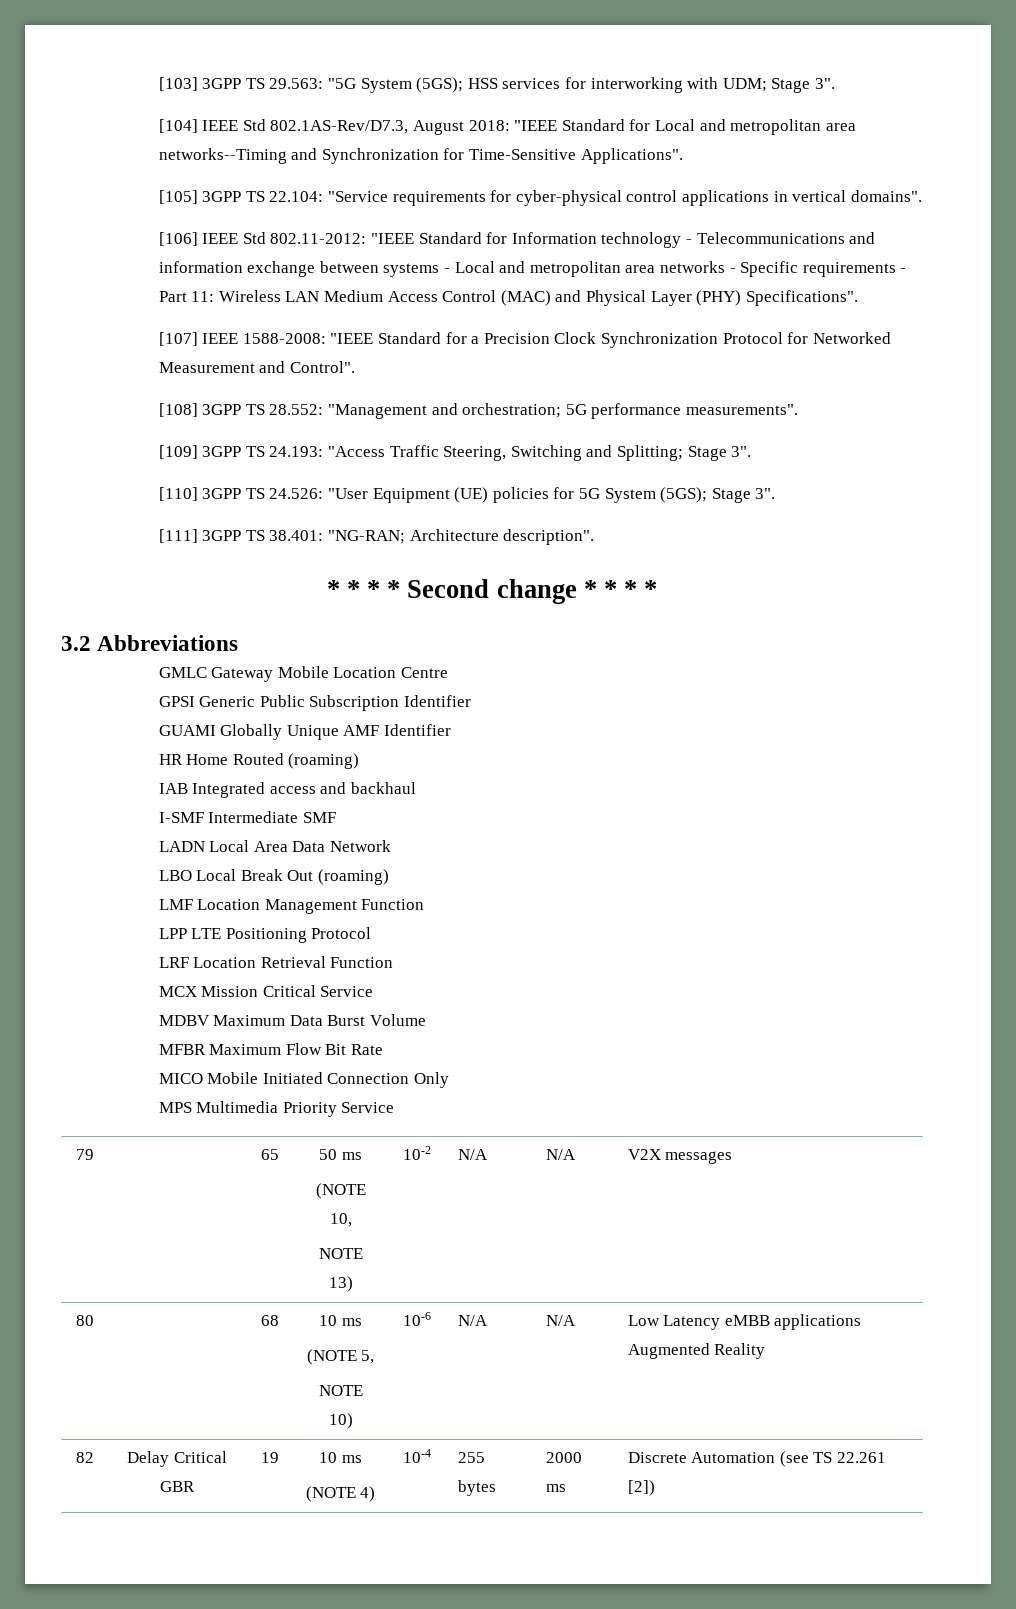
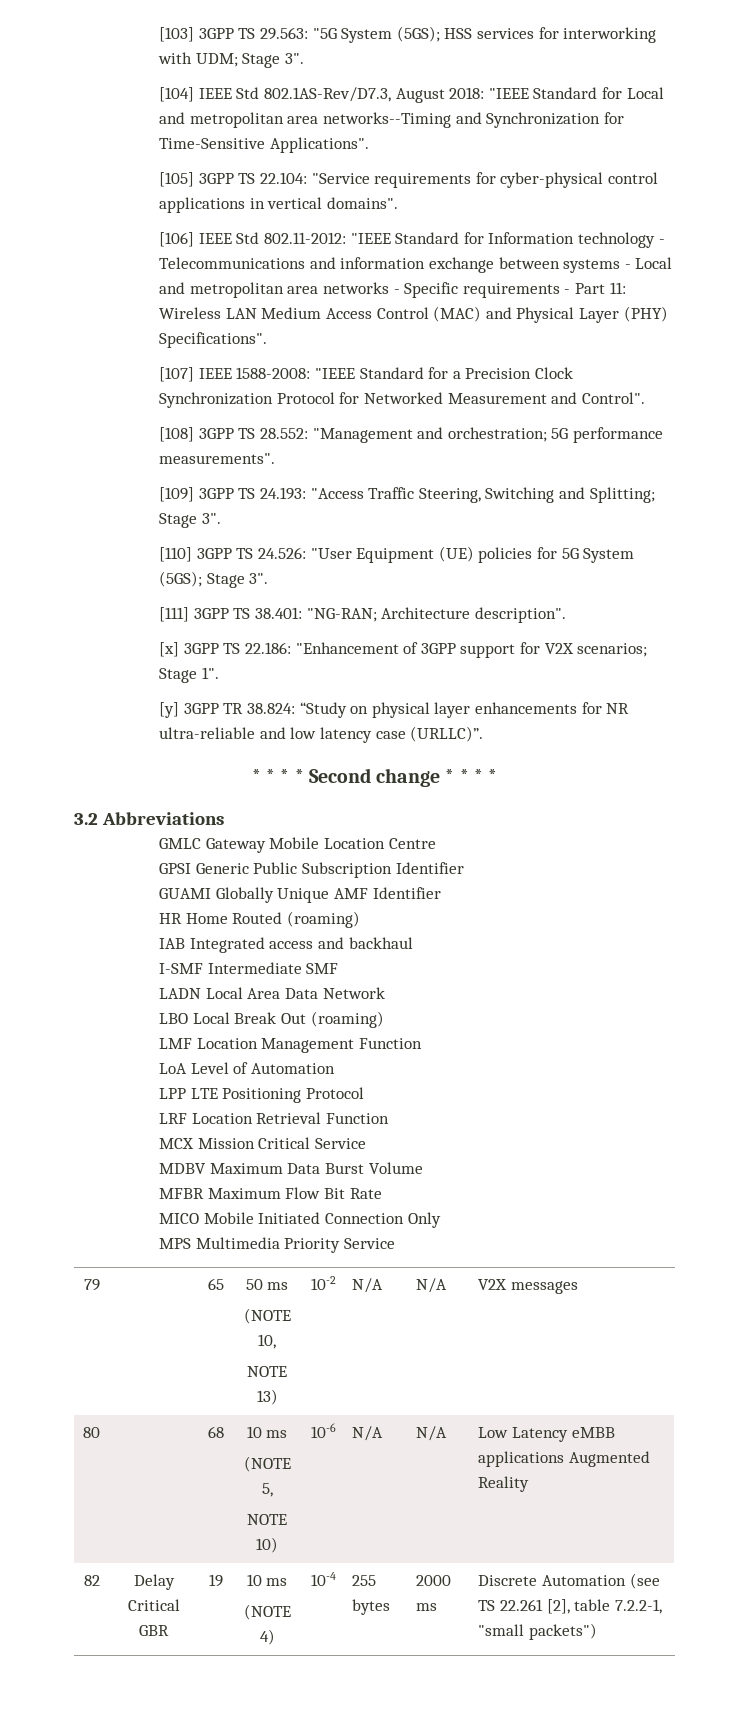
+ [x] 3GPP TS 22.186: "Enhancement of 3GPP support for V2X scenarios; Stage 1".
+ [y] 3GPP TR 38.824: “Study on physical layer enhancements for NR ultra-reliable and low latency case (URLLC)”.
+ LoA Level of Automation
  82 | Delay Critical GBR | 19 | 10 ms
- (NOTE 4) | 10-4 | 255 bytes | 2000 ms | Discrete Automation (see TS 22.261 [2])
+ (NOTE 4) | 10-4 | 255 bytes | 2000 ms | Discrete Automation (see TS 22.261 [2], table 7.2.2-1, "small packets")

